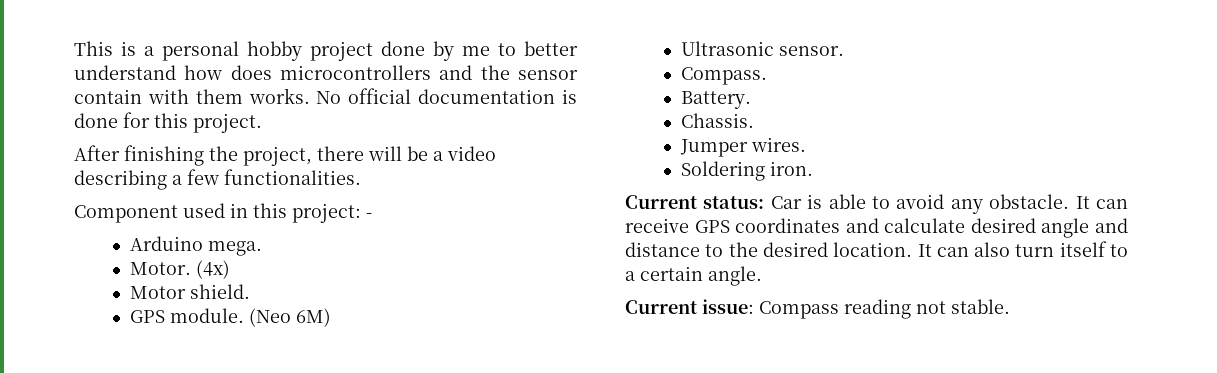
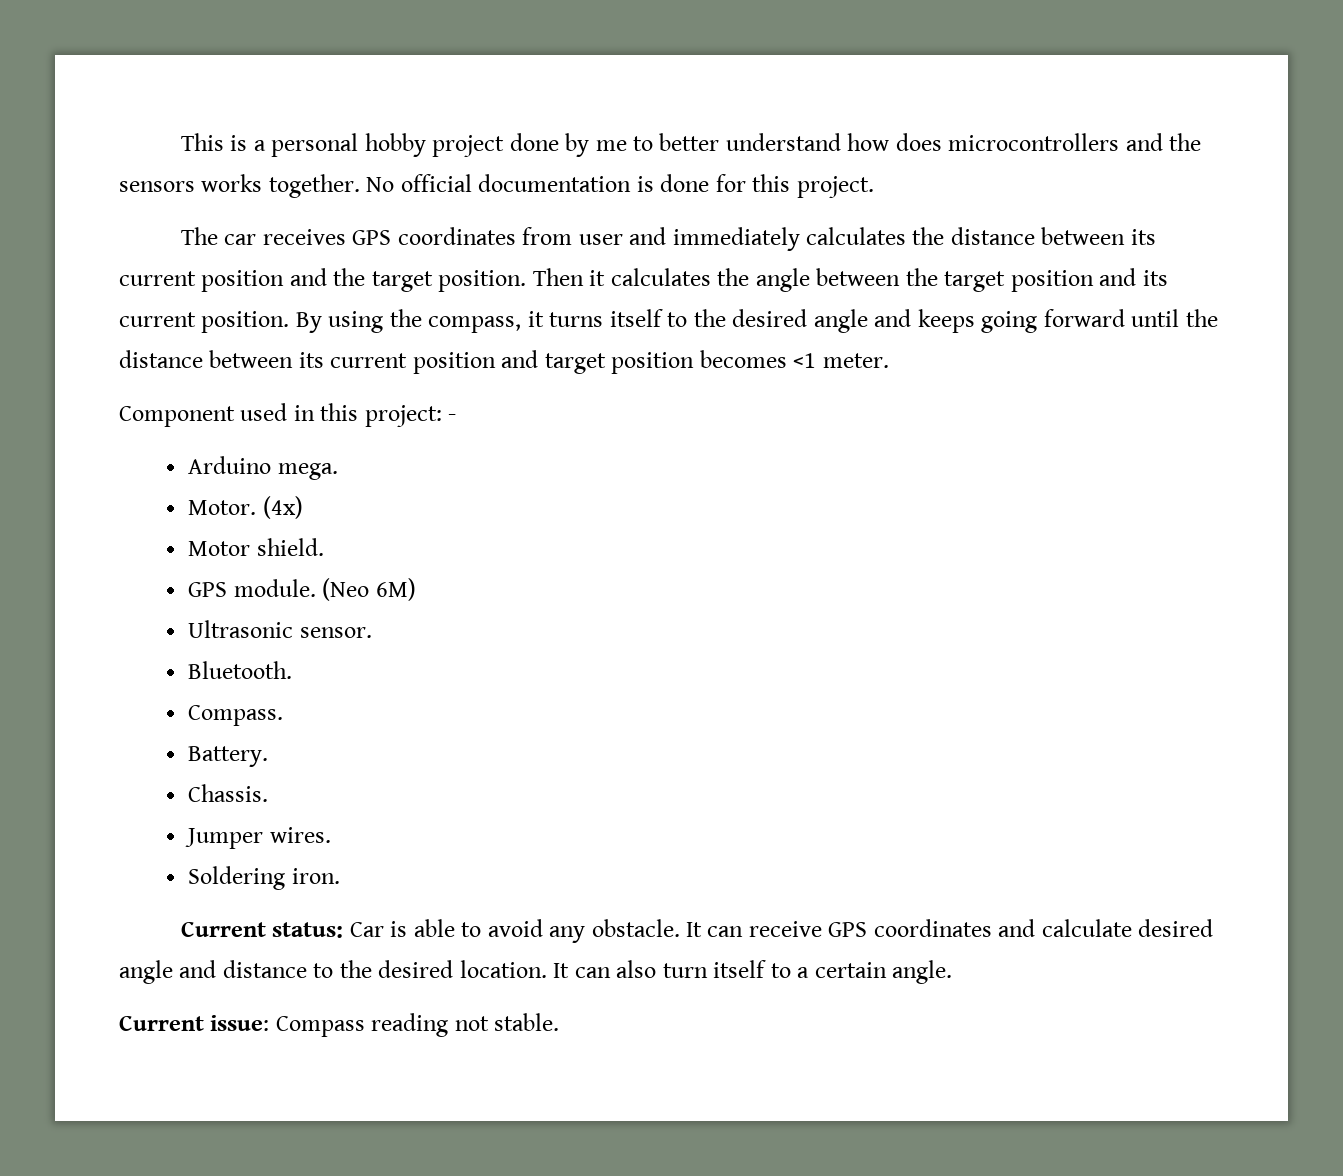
- This is a personal hobby project done by me to better understand how does microcontrollers and the sensor contain with them works.
+ This is a personal hobby project done by me to better understand how does microcontrollers and the sensors works together.
- After finishing the project, there will be a video describing a few functionalities.
+ The car receives GPS coordinates from user and immediately calculates the distance between its current position and the target position. Then it calculates the angle between the target position and its current position. By using the compass, it turns itself to the desired angle and keeps going forward until the distance between its current position and target position becomes <1 meter.
+ Bluetooth.

